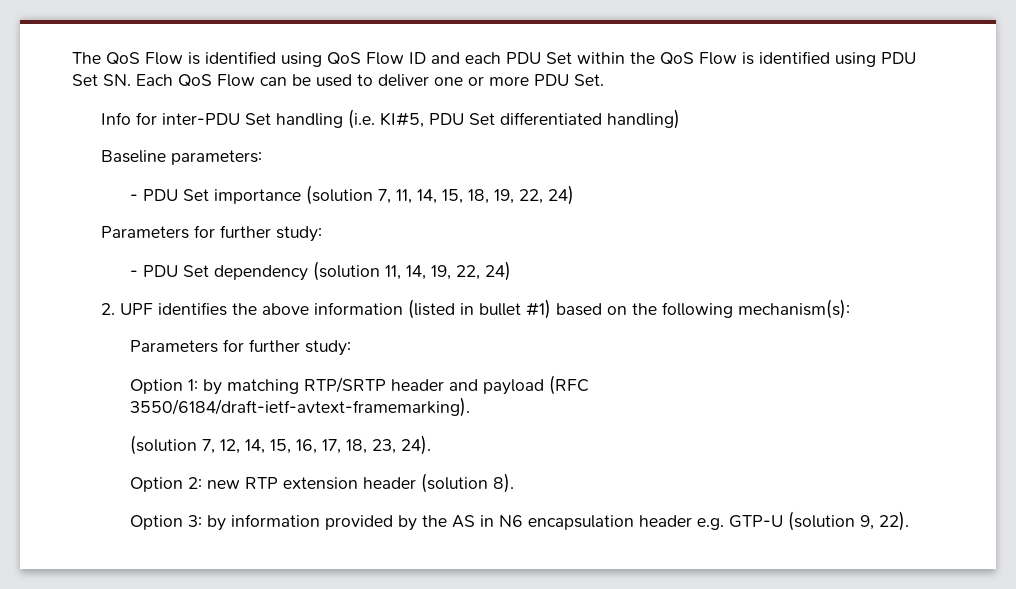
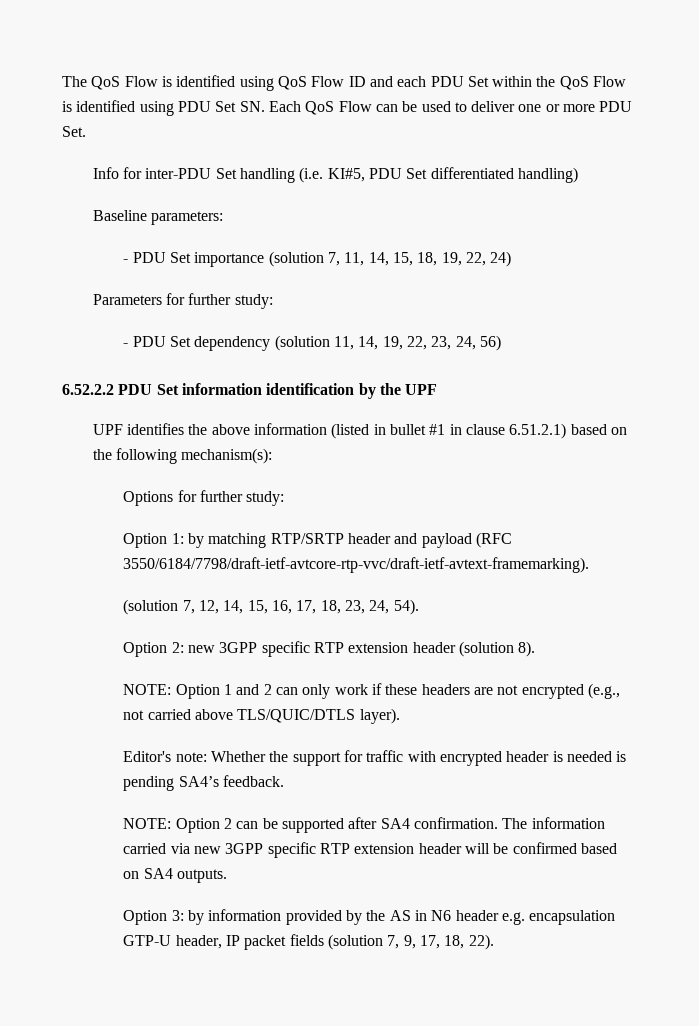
- - PDU Set dependency (solution 11, 14, 19, 22, 24)
- 2. UPF identifies the above information (listed in bullet #1) based on the following mechanism(s):
- Parameters for further study:
+ - PDU Set dependency (solution 11, 14, 19, 22, 23, 24, 56)
+ 6.52.2.2 PDU Set information identification by the UPF
+ UPF identifies the above information (listed in bullet #1 in clause 6.51.2.1) based on the following mechanism(s):
+ Options for further study:
- Option 1: by matching RTP/SRTP header and payload (RFC 3550/6184/draft-ietf-avtext-framemarking).
+ Option 1: by matching RTP/SRTP header and payload (RFC 3550/6184/7798/draft-ietf-avtcore-rtp-vvc/draft-ietf-avtext-framemarking).
- (solution 7, 12, 14, 15, 16, 17, 18, 23, 24).
+ (solution 7, 12, 14, 15, 16, 17, 18, 23, 24, 54).
- Option 2: new RTP extension header (solution 8).
+ Option 2: new 3GPP specific RTP extension header (solution 8).
+ NOTE: Option 1 and 2 can only work if these headers are not encrypted (e.g., not carried above TLS/QUIC/DTLS layer).
+ Editor's note: Whether the support for traffic with encrypted header is needed is pending SA4’s feedback.
+ NOTE: Option 2 can be supported after SA4 confirmation. The information carried via new 3GPP specific RTP extension header will be confirmed based on SA4 outputs.
- Option 3: by information provided by the AS in N6 encapsulation header e.g. GTP-U (solution 9, 22).
+ Option 3: by information provided by the AS in N6 header e.g. encapsulation GTP-U header, IP packet fields (solution 7, 9, 17, 18, 22).

